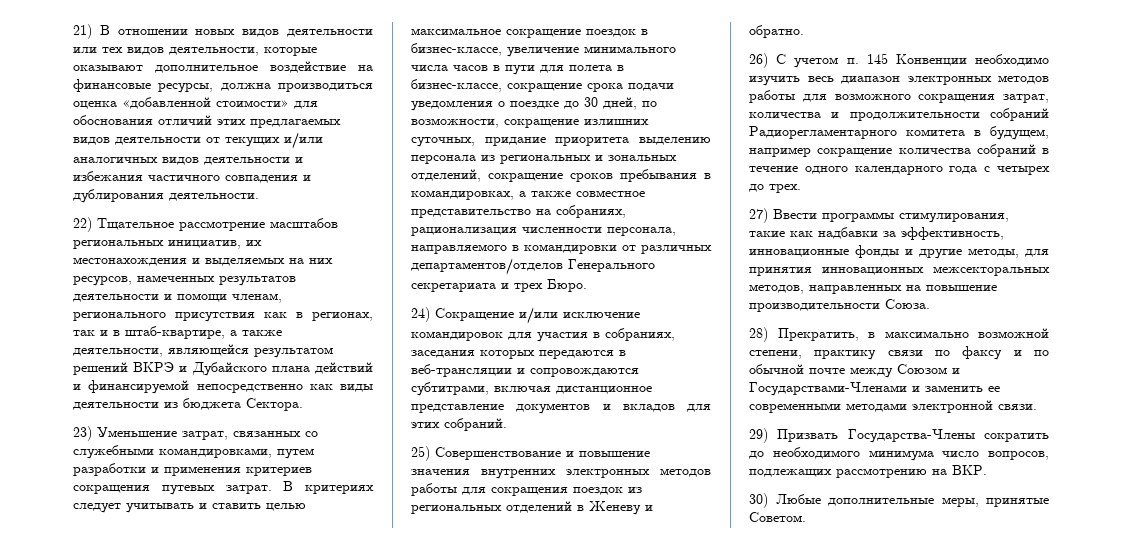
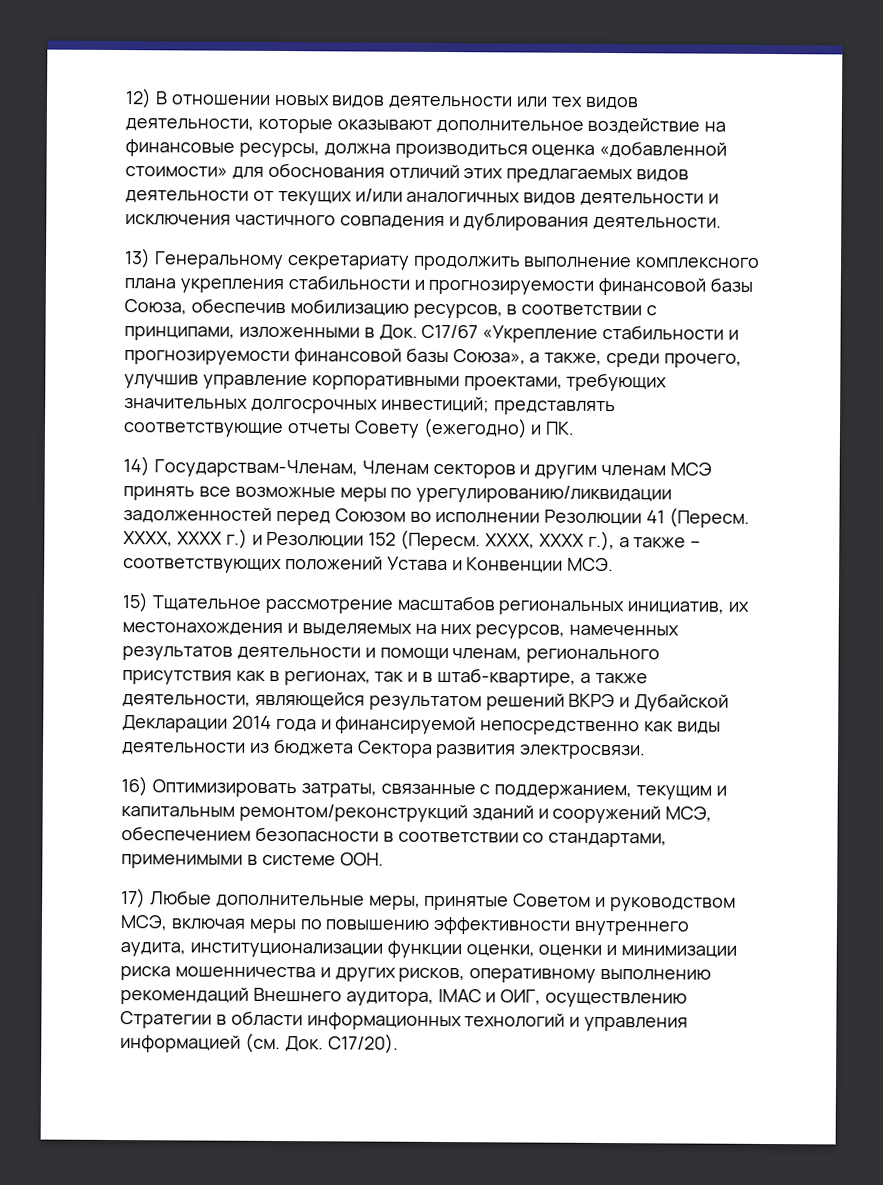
- 21) В отношении новых видов деятельности или тех видов деятельности, которые оказывают дополнительное воздействие на финансовые ресурсы, должна производиться оценка «добавленной стоимости» для обоснования отличий этих предлагаемых видов деятельности от текущих и/или аналогичных видов деятельности и избежания частичного совпадения и дублирования деятельности.
+ 12) В отношении новых видов деятельности или тех видов деятельности, которые оказывают дополнительное воздействие на финансовые ресурсы, должна производиться оценка «добавленной стоимости» для обоснования отличий этих предлагаемых видов деятельности от текущих и/или аналогичных видов деятельности и исключения частичного совпадения и дублирования деятельности.
- 22) Тщательное рассмотрение масштабов региональных инициатив, их местонахождения и выделяемых на них ресурсов, намеченных результатов деятельности и помощи членам, регионального присутствия как в регионах, так и в штаб-квартире, а также деятельности, являющейся результатом решений ВКРЭ и Дубайского плана действий и финансируемой непосредственно как виды деятельности из бюджета Сектора.
- 23) Уменьшение затрат, связанных со служебными командировками, путем разработки и применения критериев сокращения путевых затрат. В критериях следует учитывать и ставить целью максимальное сокращение поездок в бизнес-классе, увеличение минимального числа часов в пути для полета в бизнес-классе, сокращение срока подачи уведомления о поездке до 30 дней, по возможности, сокращение излишних суточных, придание приоритета выделению персонала из региональных и зональных отделений, сокращение сроков пребывания в командировках, а также совместное представительство на собраниях, рационализация численности персонала, направляемого в командировки от различных департаментов/отделов Генерального секретариата и трех Бюро.
- 24) Сокращение и/или исключение командировок для участия в собраниях, заседания которых передаются в веб-трансляции и сопровождаются субтитрами, включая дистанционное представление документов и вкладов для этих собраний.
- 25) Совершенствование и повышение значения внутренних электронных методов работы для сокращения поездок из региональных отделений в Женеву и обратно.
- 26) С учетом п. 145 Конвенции необходимо изучить весь диапазон электронных методов работы для возможного сокращения затрат, количества и продолжительности собраний Радиорегламентарного комитета в будущем, например сокращение количества собраний в течение одного календарного года с четырех до трех.
- 27) Ввести программы стимулирования, такие как надбавки за эффективность, инновационные фонды и другие методы, для принятия инновационных межсекторальных методов, направленных на повышение производительности Союза.
- 28) Прекратить, в максимально возможной степени, практику связи по факсу и по обычной почте между Союзом и Государствами-Членами и заменить ее современными методами электронной связи.
- 29) Призвать Государства-Члены сократить до необходимого минимума число вопросов, подлежащих рассмотрению на ВКР.
- 30) Любые дополнительные меры, принятые Советом.
+ 13) Генеральному секретариату продолжить выполнение комплексного плана укрепления стабильности и прогнозируемости финансовой базы Союза, обеспечив мобилизацию ресурсов, в соответствии с принципами, изложенными в Док. C17/67 «Укрепление стабильности и прогнозируемости финансовой базы Союза», а также, среди прочего, улучшив управление корпоративными проектами, требующих значительных долгосрочных инвестиций; представлять соответствующие отчеты Совету (ежегодно) и ПК.
+ 14) Государствам-Членам, Членам секторов и другим членам МСЭ принять все возможные меры по урегулированию/ликвидации задолженностей перед Союзом во исполнении Резолюции 41 (Пересм. ХХХХ, ХХХХ г.) и Резолюции 152 (Пересм. ХХХХ, ХХХХ г.), а также – соответствующих положений Устава и Конвенции МСЭ.
+ 15) Тщательное рассмотрение масштабов региональных инициатив, их местонахождения и выделяемых на них ресурсов, намеченных результатов деятельности и помощи членам, регионального присутствия как в регионах, так и в штаб-квартире, а также деятельности, являющейся результатом решений ВКРЭ и Дубайской Декларации 2014 года и финансируемой непосредственно как виды деятельности из бюджета Сектора развития электросвязи.
+ 16) Оптимизировать затраты, связанные с поддержанием, текущим и капитальным ремонтом/реконструкций зданий и сооружений МСЭ, обеспечением безопасности в соответствии со стандартами, применимыми в системе ООН.
+ 17) Любые дополнительные меры, принятые Советом и руководством МСЭ, включая меры по повышению эффективности внутреннего аудита, институционализации функции оценки, оценки и минимизации риска мошенничества и других рисков, оперативному выполнению рекомендаций Внешнего аудитора, IMAC и ОИГ, осуществлению Стратегии в области информационных технологий и управления информацией (см. Док. C17/20).

